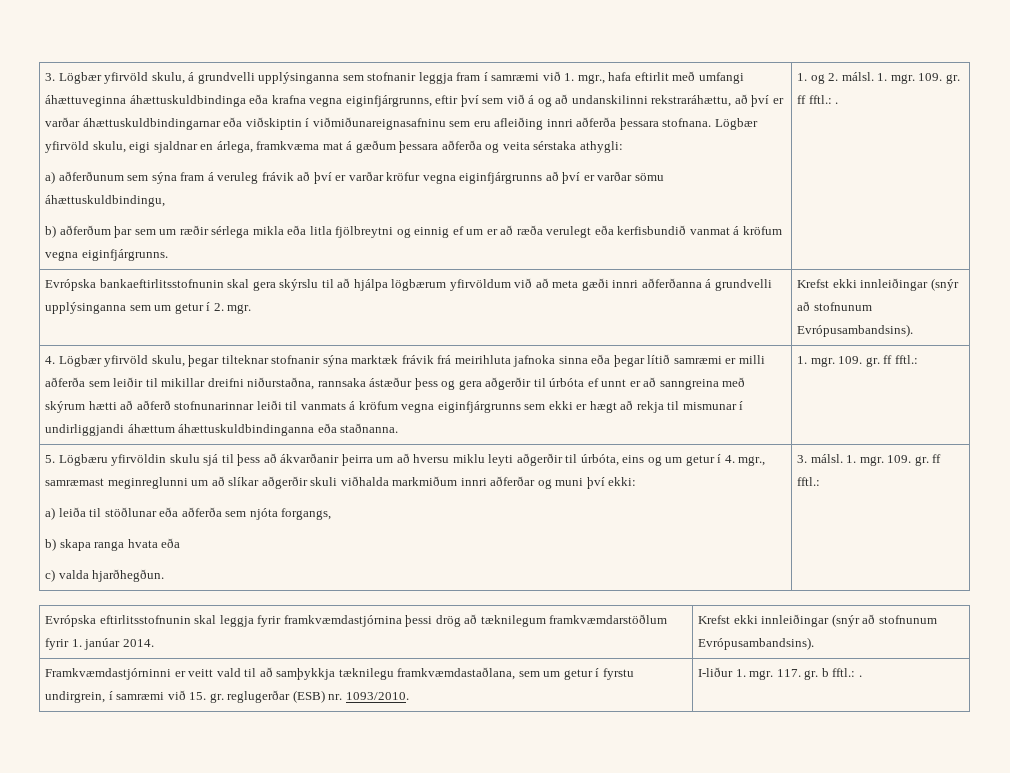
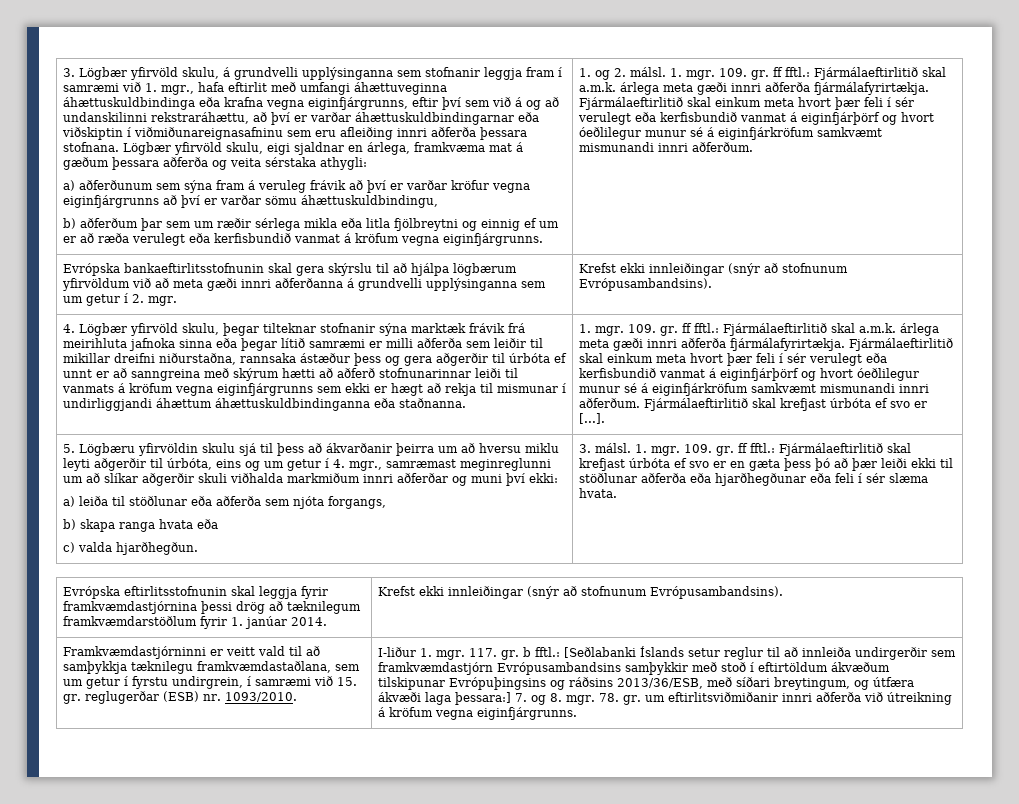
- 1. og 2. málsl. 1. mgr. 109. gr. ff fftl.: .
+ 1. og 2. málsl. 1. mgr. 109. gr. ff fftl.: Fjármálaeftirlitið skal a.m.k. árlega meta gæði innri aðferða fjármálafyrirtækja. Fjármálaeftirlitið skal einkum meta hvort þær feli í sér verulegt eða kerfisbundið vanmat á eiginfjárþörf og hvort óeðlilegur munur sé á eiginfjárkröfum samkvæmt mismunandi innri aðferðum.
+ Fjármálaeftirlitið skal a.m.k. árlega meta gæði innri aðferða fjármálafyrirtækja. Fjármálaeftirlitið skal einkum meta hvort þær feli í sér verulegt eða kerfisbundið vanmat á eiginfjárþörf og hvort óeðlilegur munur sé á eiginfjárkröfum samkvæmt mismunandi innri aðferðum. Fjármálaeftirlitið skal krefjast úrbóta ef svo er [...].
- 3. málsl. 1. mgr. 109. gr. ff fftl.:
+ 3. málsl. 1. mgr. 109. gr. ff fftl.: Fjármálaeftirlitið skal krefjast úrbóta ef svo er en gæta þess þó að þær leiði ekki til stöðlunar aðferða eða hjarðhegðunar eða feli í sér slæma hvata.
- 117. gr. b fftl.: .
+ 117. gr. b fftl.: [Seðlabanki Íslands setur reglur til að innleiða undirgerðir sem framkvæmdastjórn Evrópusambandsins samþykkir með stoð í eftirtöldum ákvæðum tilskipunar Evrópuþingsins og ráðsins 2013/36/ESB, með síðari breytingum, og útfæra ákvæði laga þessara:] 7. og 8. mgr. 78. gr. um eftirlitsviðmiðanir innri aðferða við útreikning á kröfum vegna eiginfjárgrunns.

